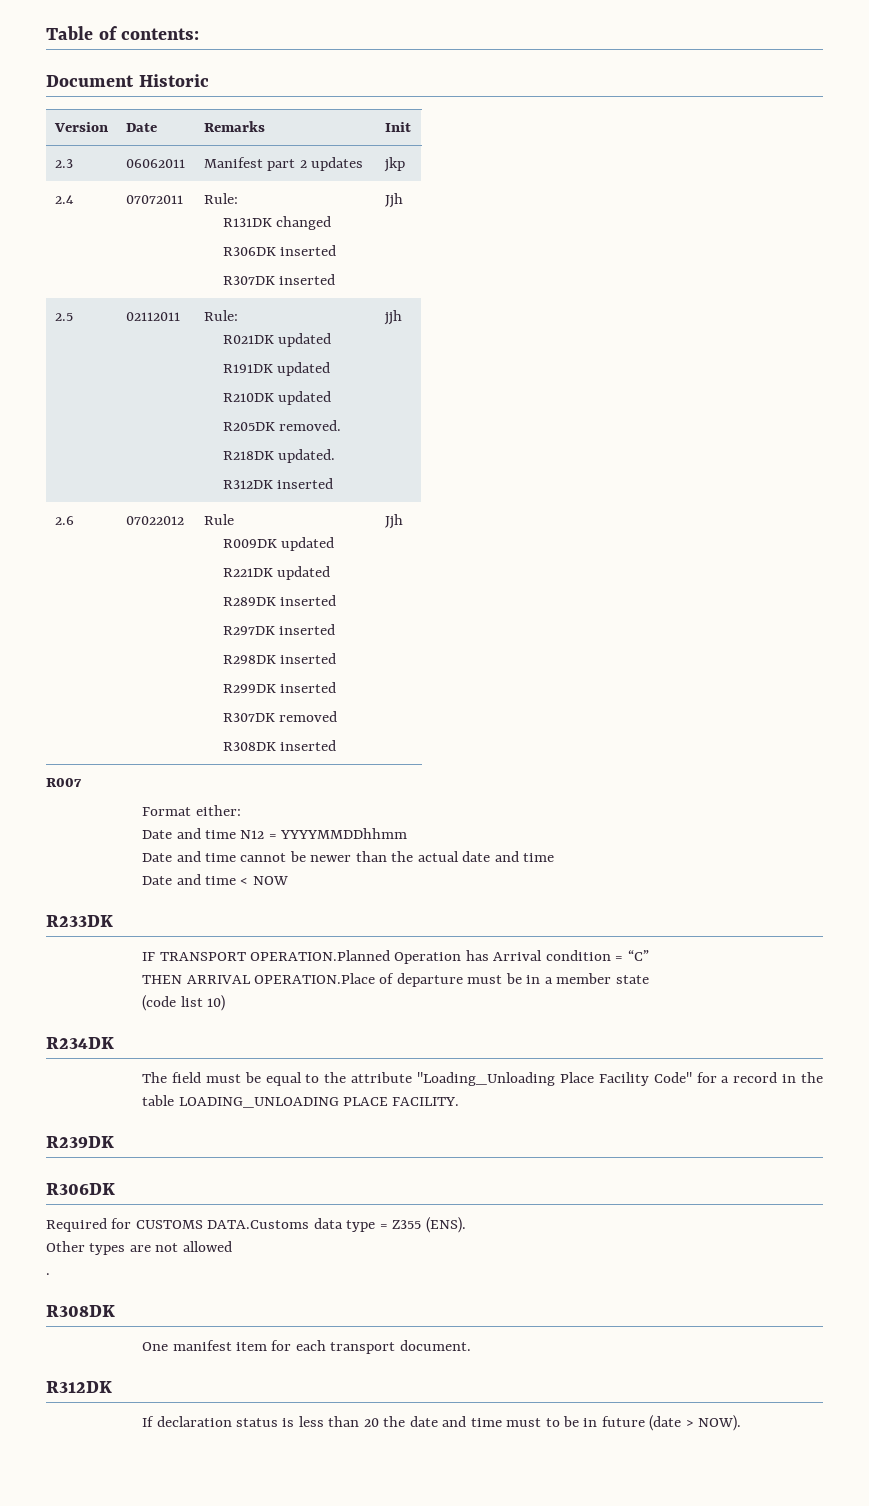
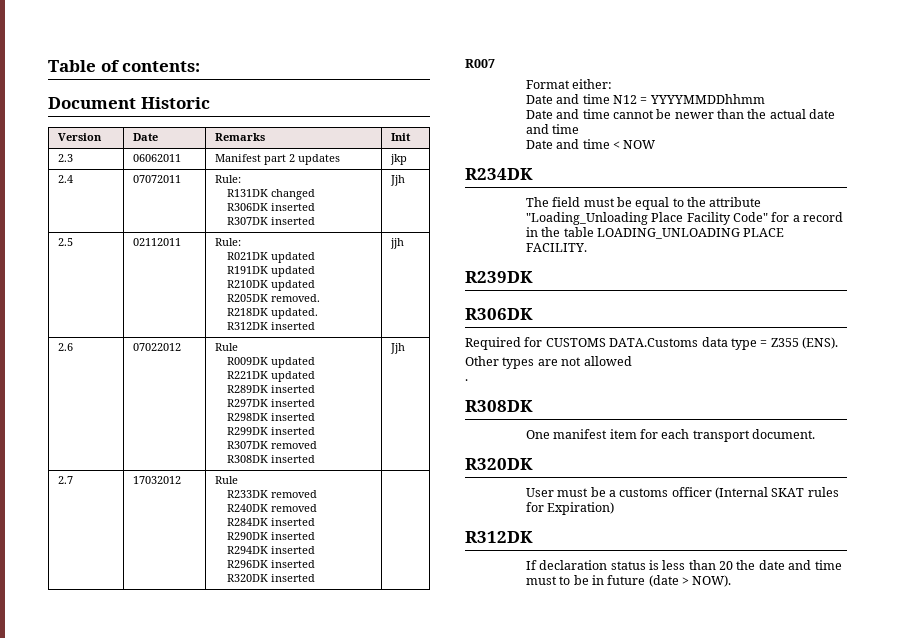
+ 2.7 | 17032012 | Rule
+ R233DK removed
+ R240DK removed
+ R284DK inserted
+ R290DK inserted
+ R294DK inserted
+ R296DK inserted
+ R320DK inserted |
- R233DK
- IF TRANSPORT OPERATION.Planned Operation has Arrival condition = “C”
- THEN ARRIVAL OPERATION.Place of departure must be in a member state
- (code list 10)
  One manifest item for each transport document.
+ R320DK
+ User must be a customs officer (Internal SKAT rules for Expiration)

